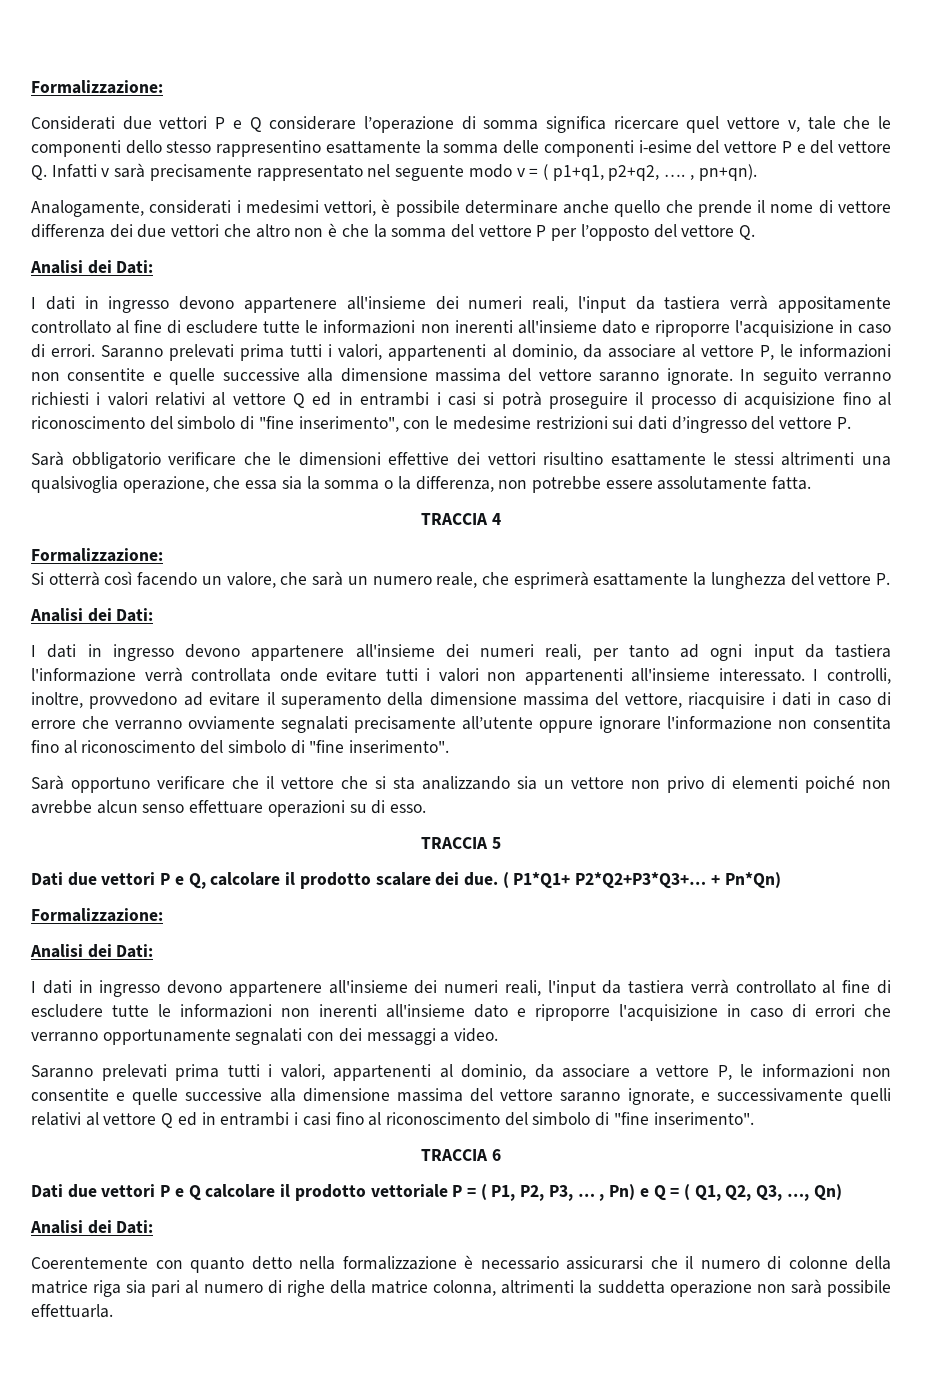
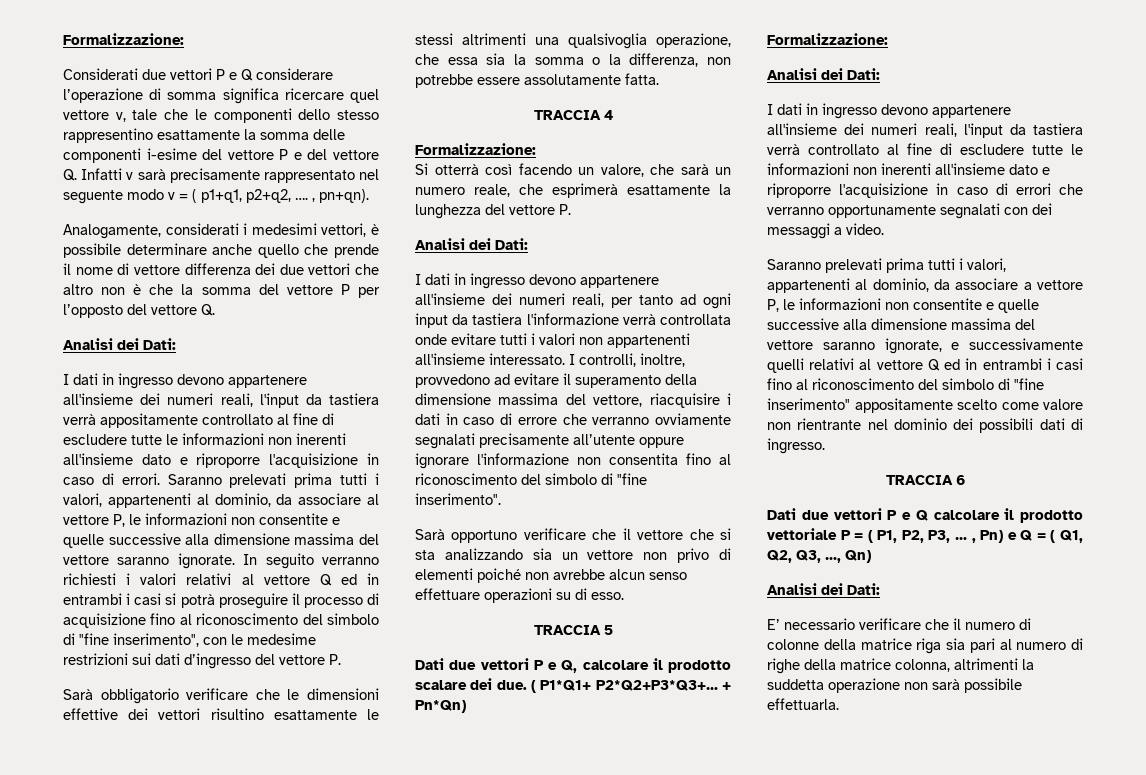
- Saranno prelevati prima tutti i valori, appartenenti al dominio, da associare a vettore P, le informazioni non consentite e quelle successive alla dimensione massima del vettore saranno ignorate, e successivamente quelli relativi al vettore Q ed in entrambi i casi fino al riconoscimento del simbolo di "fine inserimento".
+ Saranno prelevati prima tutti i valori, appartenenti al dominio, da associare a vettore P, le informazioni non consentite e quelle successive alla dimensione massima del vettore saranno ignorate, e successivamente quelli relativi al vettore Q ed in entrambi i casi fino al riconoscimento del simbolo di "fine inserimento" appositamente scelto come valore non rientrante nel dominio dei possibili dati di ingresso.
- Coerentemente con quanto detto nella formalizzazione è necessario assicurarsi che il numero di colonne della matrice riga sia pari al numero di righe della matrice colonna, altrimenti la suddetta operazione non sarà possibile effettuarla.
+ E’ necessario verificare che il numero di colonne della matrice riga sia pari al numero di righe della matrice colonna, altrimenti la suddetta operazione non sarà possibile effettuarla.

